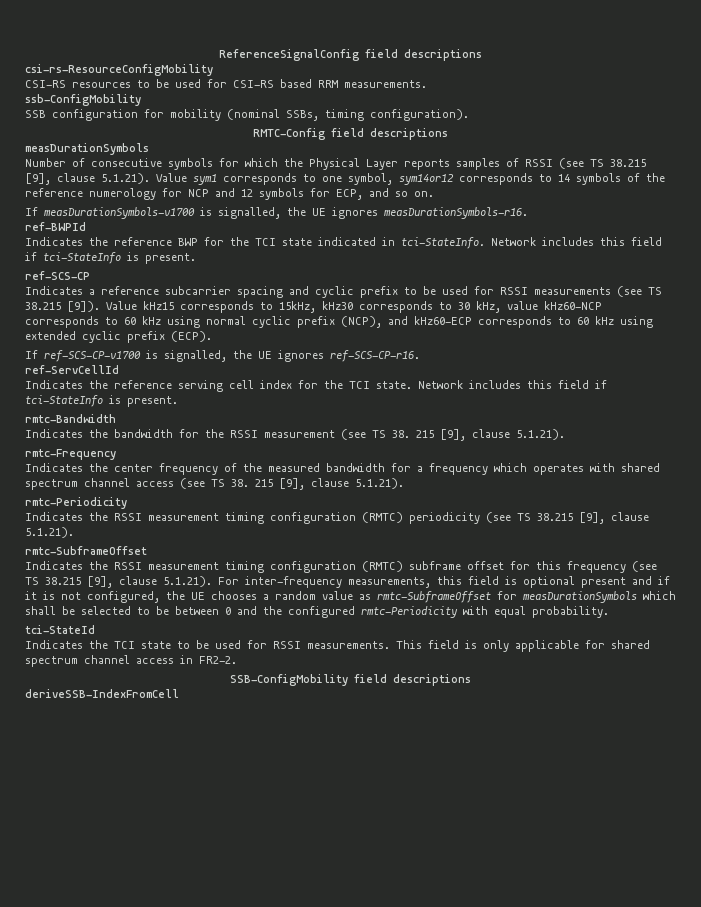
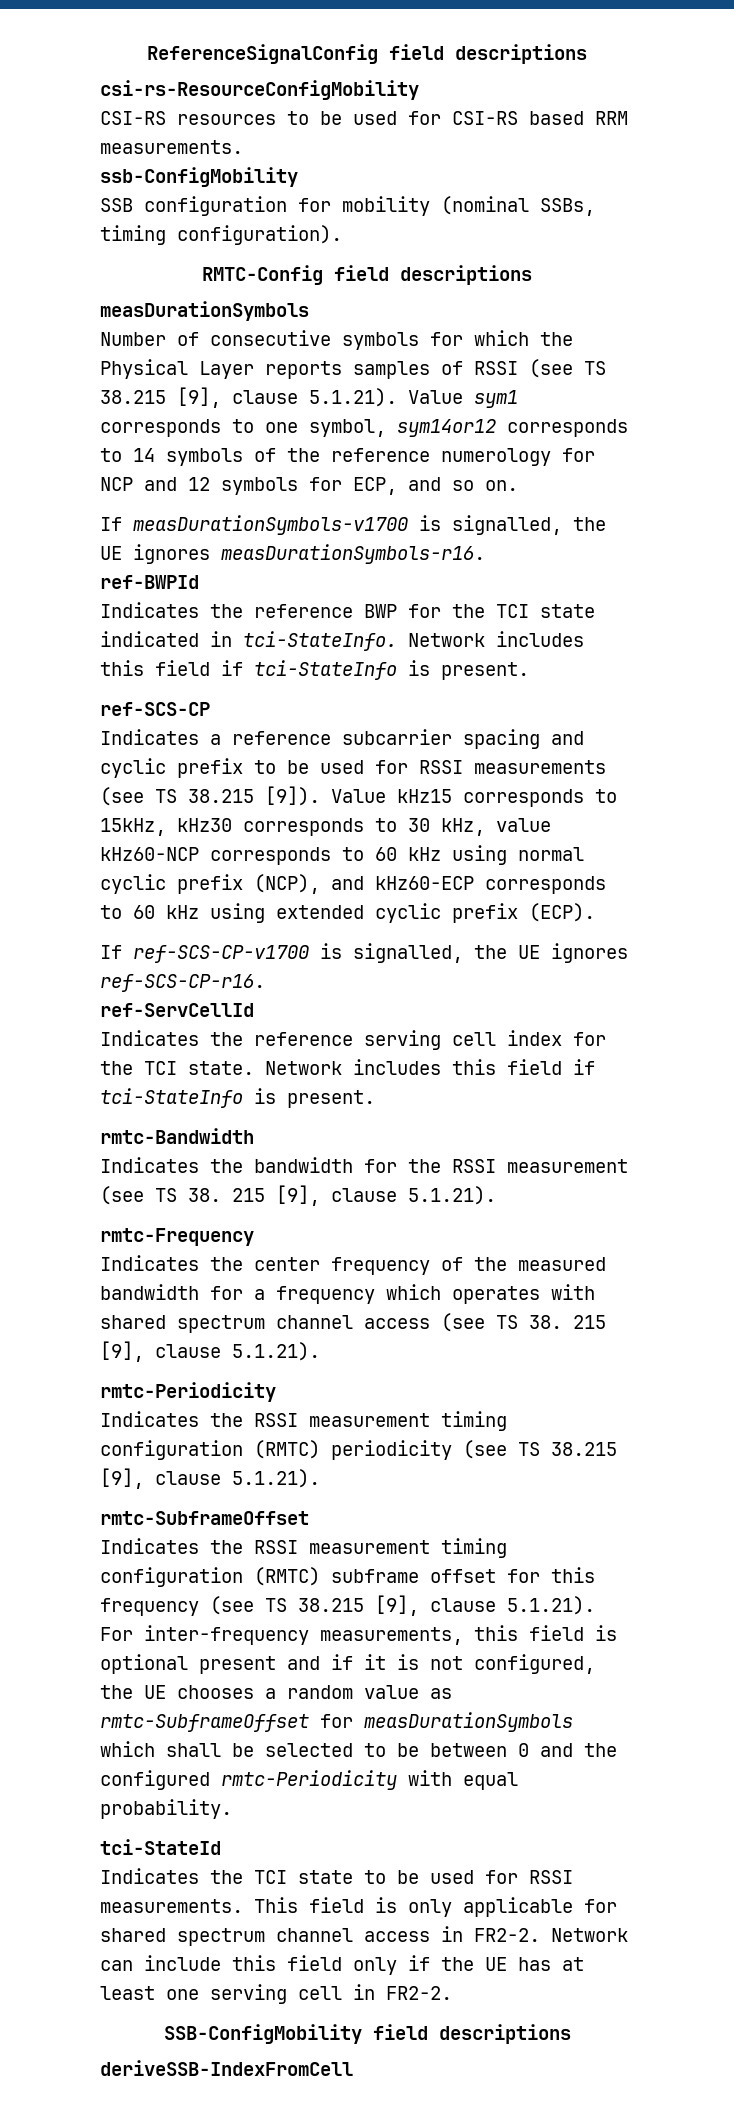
+ Network can include this field only if the UE has at least one serving cell in FR2-2.

